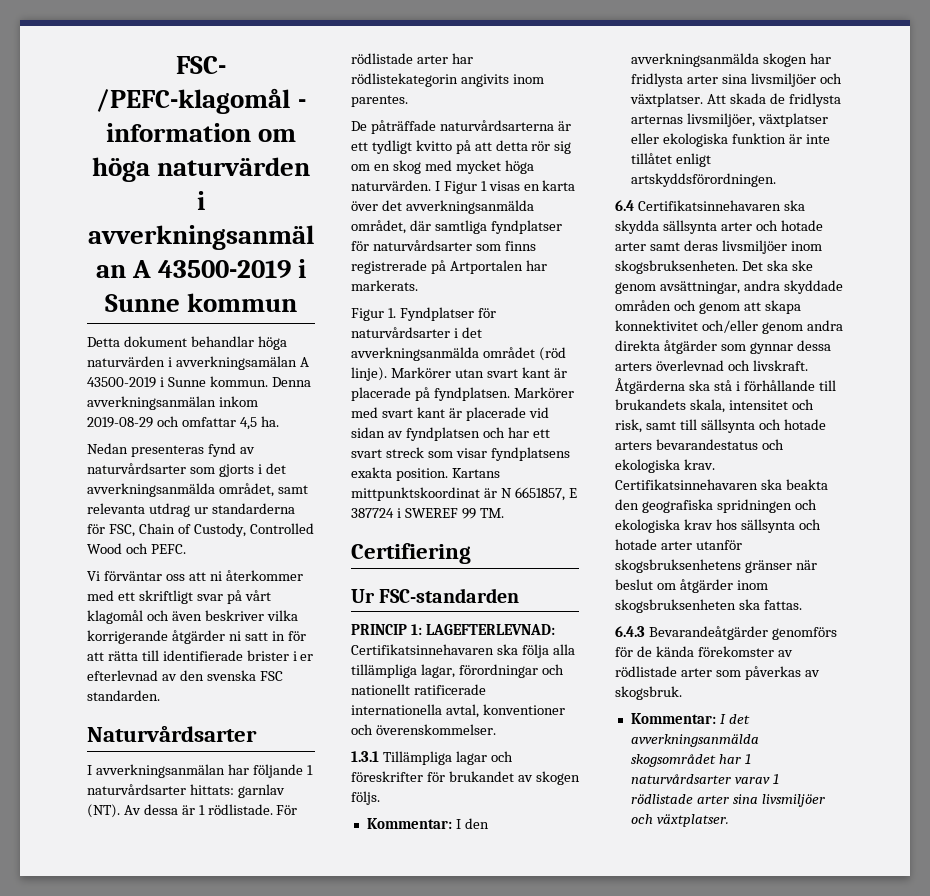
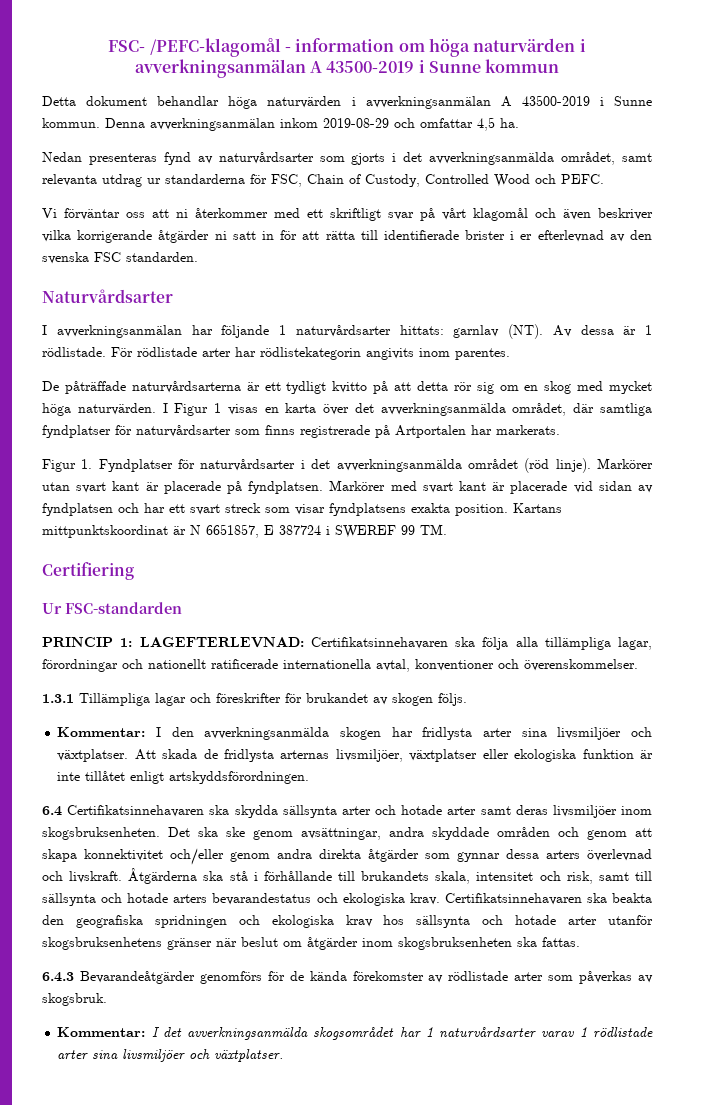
- Detta dokument behandlar höga naturvärden i avverkningsamälan A 43500-2019 i Sunne kommun.
+ Detta dokument behandlar höga naturvärden i avverkningsanmälan A 43500-2019 i Sunne kommun.

